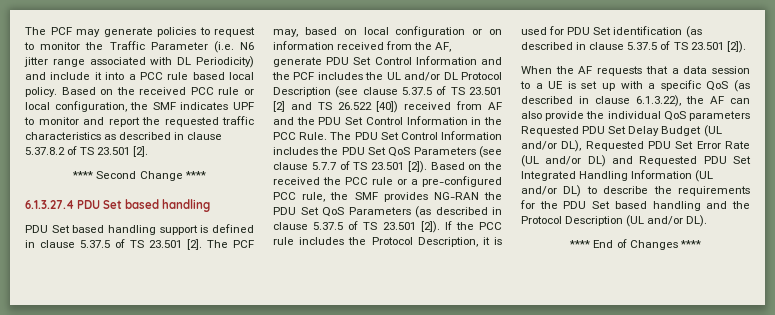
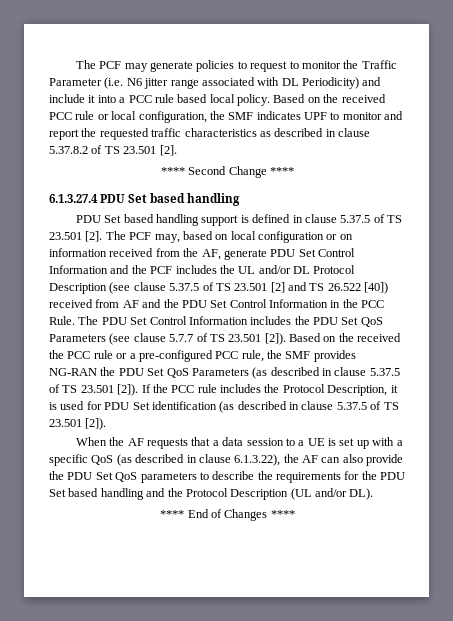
- When the AF requests that a data session to a UE is set up with a specific QoS (as described in clause 6.1.3.22), the AF can also provide the individual QoS parameters Requested PDU Set Delay Budget (UL and/or DL), Requested PDU Set Error Rate (UL and/or DL) and Requested PDU Set Integrated Handling Information (UL and/or DL) to describe the requirements for the PDU Set based handling and the Protocol Description (UL and/or DL).
+ When the AF requests that a data session to a UE is set up with a specific QoS (as described in clause 6.1.3.22), the AF can also provide the PDU Set QoS parameters to describe the requirements for the PDU Set based handling and the Protocol Description (UL and/or DL).

